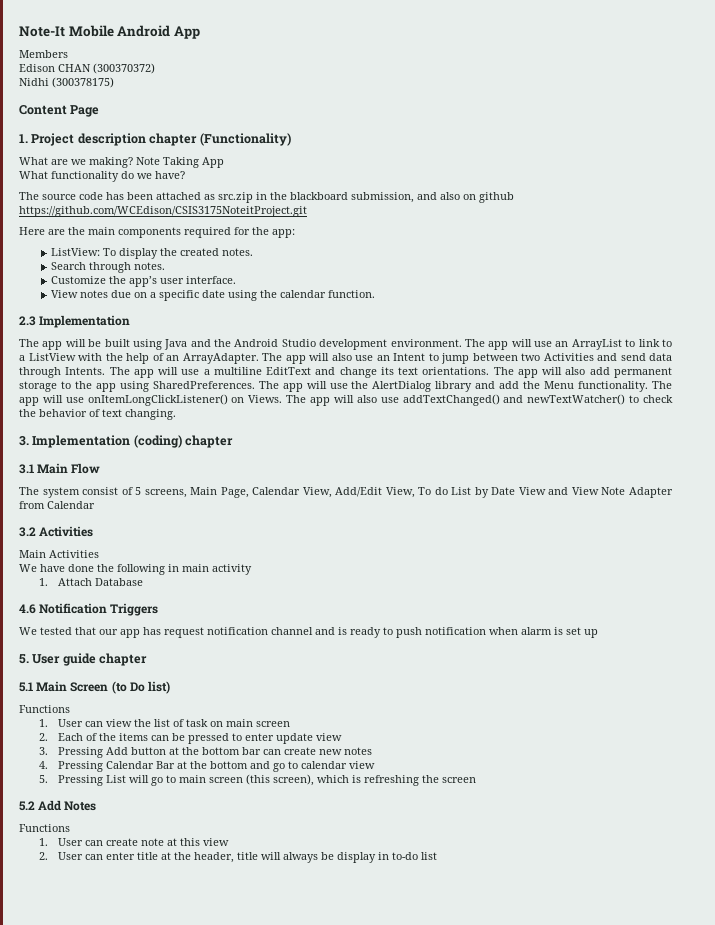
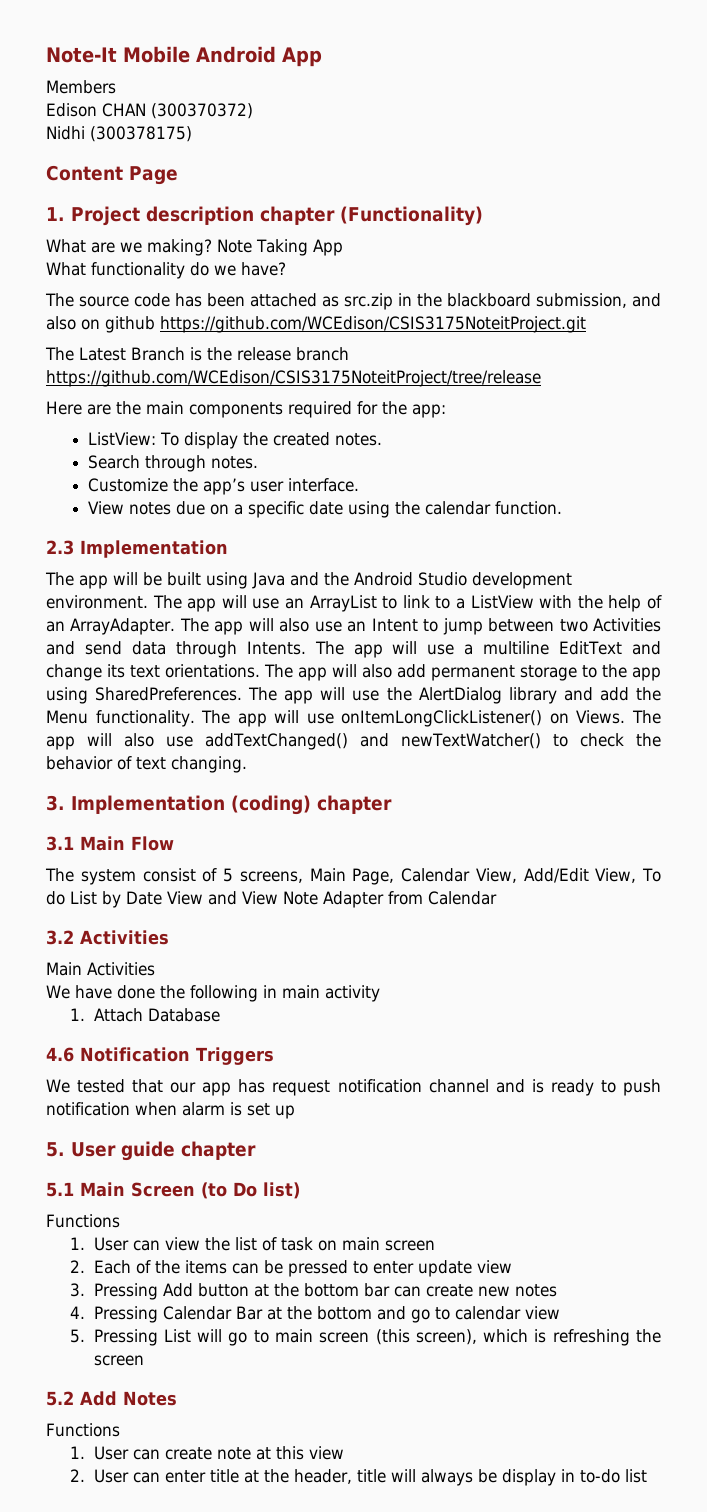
+ The Latest Branch is the release branch https://github.com/WCEdison/CSIS3175NoteitProject/tree/release

